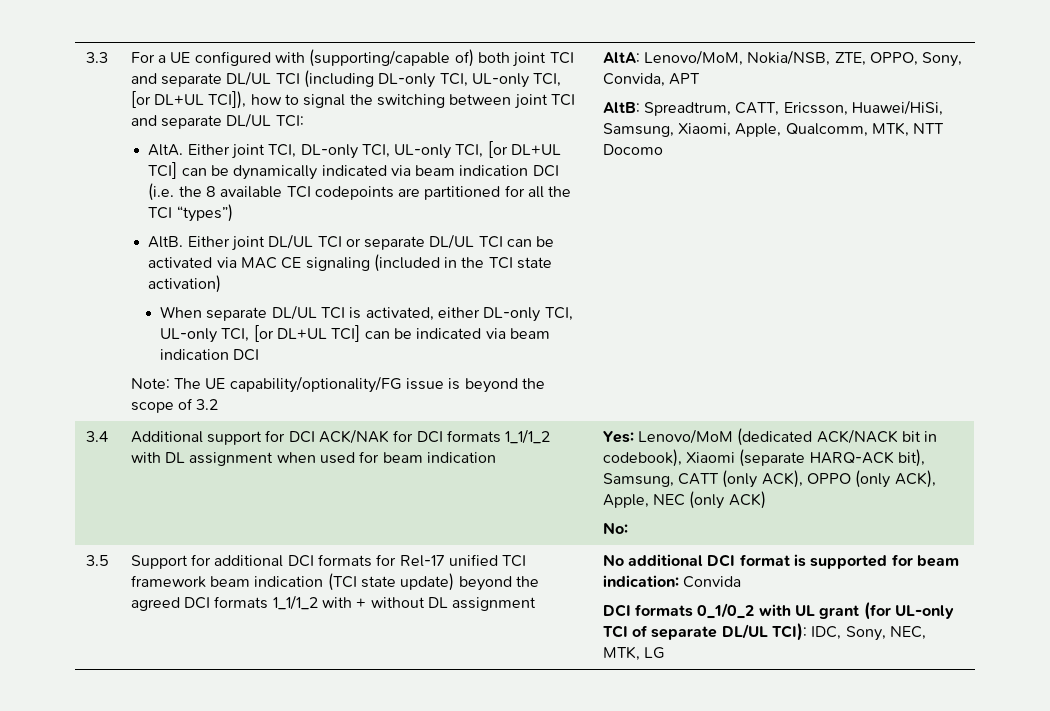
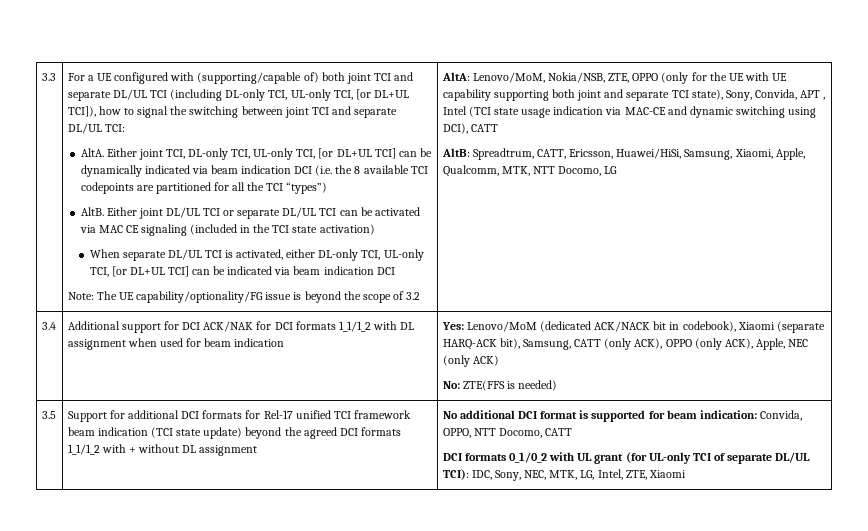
- AltA: Lenovo/MoM, Nokia/NSB, ZTE, OPPO, Sony, Convida, APT
+ AltA: Lenovo/MoM, Nokia/NSB, ZTE, OPPO (only for the UE with UE capability supporting both joint and separate TCI state), Sony, Convida, APT , Intel (TCI state usage indication via MAC-CE and dynamic switching using DCI), CATT
- AltB: Spreadtrum, CATT, Ericsson, Huawei/HiSi, Samsung, Xiaomi, Apple, Qualcomm, MTK, NTT Docomo
+ AltB: Spreadtrum, CATT, Ericsson, Huawei/HiSi, Samsung, Xiaomi, Apple, Qualcomm, MTK, NTT Docomo, LG
- No:
+ No: ZTE(FFS is needed)
- No additional DCI format is supported for beam indication: Convida
+ No additional DCI format is supported for beam indication: Convida, OPPO, NTT Docomo, CATT
- DCI formats 0_1/0_2 with UL grant (for UL-only TCI of separate DL/UL TCI): IDC, Sony, NEC, MTK, LG
+ DCI formats 0_1/0_2 with UL grant (for UL-only TCI of separate DL/UL TCI): IDC, Sony, NEC, MTK, LG, Intel, ZTE, Xiaomi

